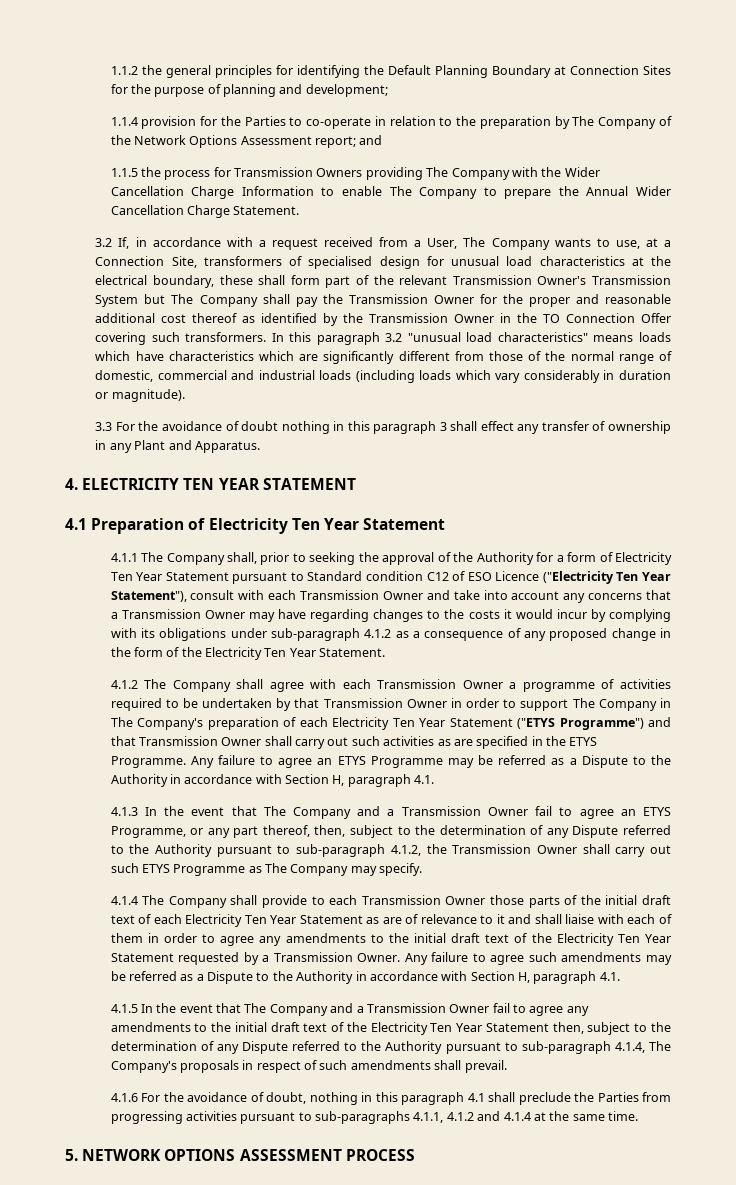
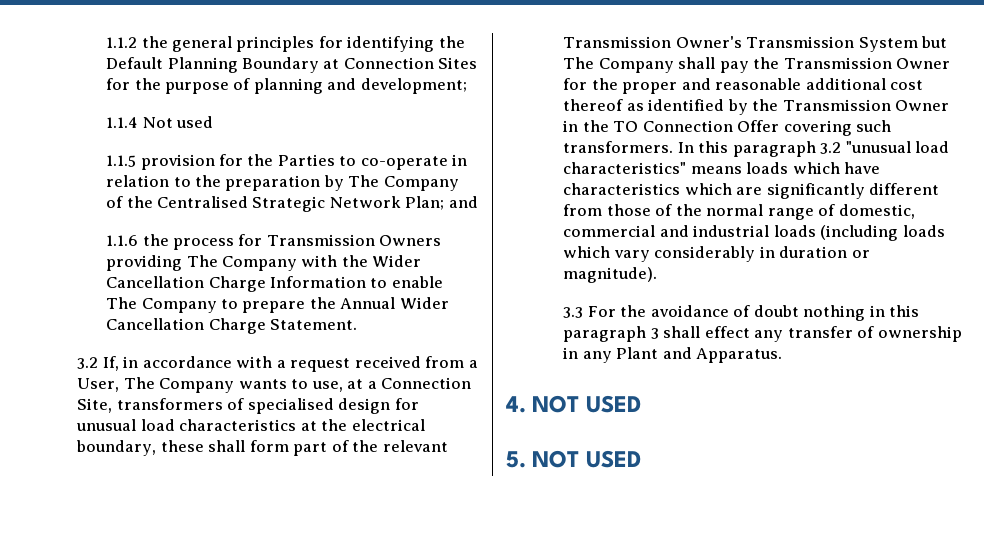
- 1.1.4 provision for the Parties to co-operate in relation to the preparation by The Company of the Network Options Assessment report; and
+ 1.1.4 Not used
+ 1.1.5 provision for the Parties to co-operate in relation to the preparation by The Company of the Centralised Strategic Network Plan; and
- 1.1.5 the process for Transmission Owners providing The Company with the Wider Cancellation Charge Information to enable The Company to prepare the Annual Wider Cancellation Charge Statement.
+ 1.1.6 the process for Transmission Owners providing The Company with the Wider Cancellation Charge Information to enable The Company to prepare the Annual Wider Cancellation Charge Statement.
- 4. ELECTRICITY TEN YEAR STATEMENT
- 4.1 Preparation of Electricity Ten Year Statement
- 4.1.1 The Company shall, prior to seeking the approval of the Authority for a form of Electricity Ten Year Statement pursuant to Standard condition C12 of ESO Licence ("Electricity Ten Year Statement"), consult with each Transmission Owner and take into account any concerns that a Transmission Owner may have regarding changes to the costs it would incur by complying with its obligations under sub-paragraph 4.1.2 as a consequence of any proposed change in the form of the Electricity Ten Year Statement.
- 4.1.2 The Company shall agree with each Transmission Owner a programme of activities required to be undertaken by that Transmission Owner in order to support The Company in The Company's preparation of each Electricity Ten Year Statement ("ETYS Programme") and that Transmission Owner shall carry out such activities as are specified in the ETYS Programme. Any failure to agree an ETYS Programme may be referred as a Dispute to the Authority in accordance with Section H, paragraph 4.1.
- 4.1.3 In the event that The Company and a Transmission Owner fail to agree an ETYS Programme, or any part thereof, then, subject to the determination of any Dispute referred to the Authority pursuant to sub-paragraph 4.1.2, the Transmission Owner shall carry out such ETYS Programme as The Company may specify.
- 4.1.4 The Company shall provide to each Transmission Owner those parts of the initial draft text of each Electricity Ten Year Statement as are of relevance to it and shall liaise with each of them in order to agree any amendments to the initial draft text of the Electricity Ten Year Statement requested by a Transmission Owner. Any failure to agree such amendments may be referred as a Dispute to the Authority in accordance with Section H, paragraph 4.1.
- 4.1.5 In the event that The Company and a Transmission Owner fail to agree any amendments to the initial draft text of the Electricity Ten Year Statement then, subject to the determination of any Dispute referred to the Authority pursuant to sub-paragraph 4.1.4, The Company's proposals in respect of such amendments shall prevail.
- 4.1.6 For the avoidance of doubt, nothing in this paragraph 4.1 shall preclude the Parties from progressing activities pursuant to sub-paragraphs 4.1.1, 4.1.2 and 4.1.4 at the same time.
- 5. NETWORK OPTIONS ASSESSMENT PROCESS
+ 4. NOT USED
+ 5. NOT USED

